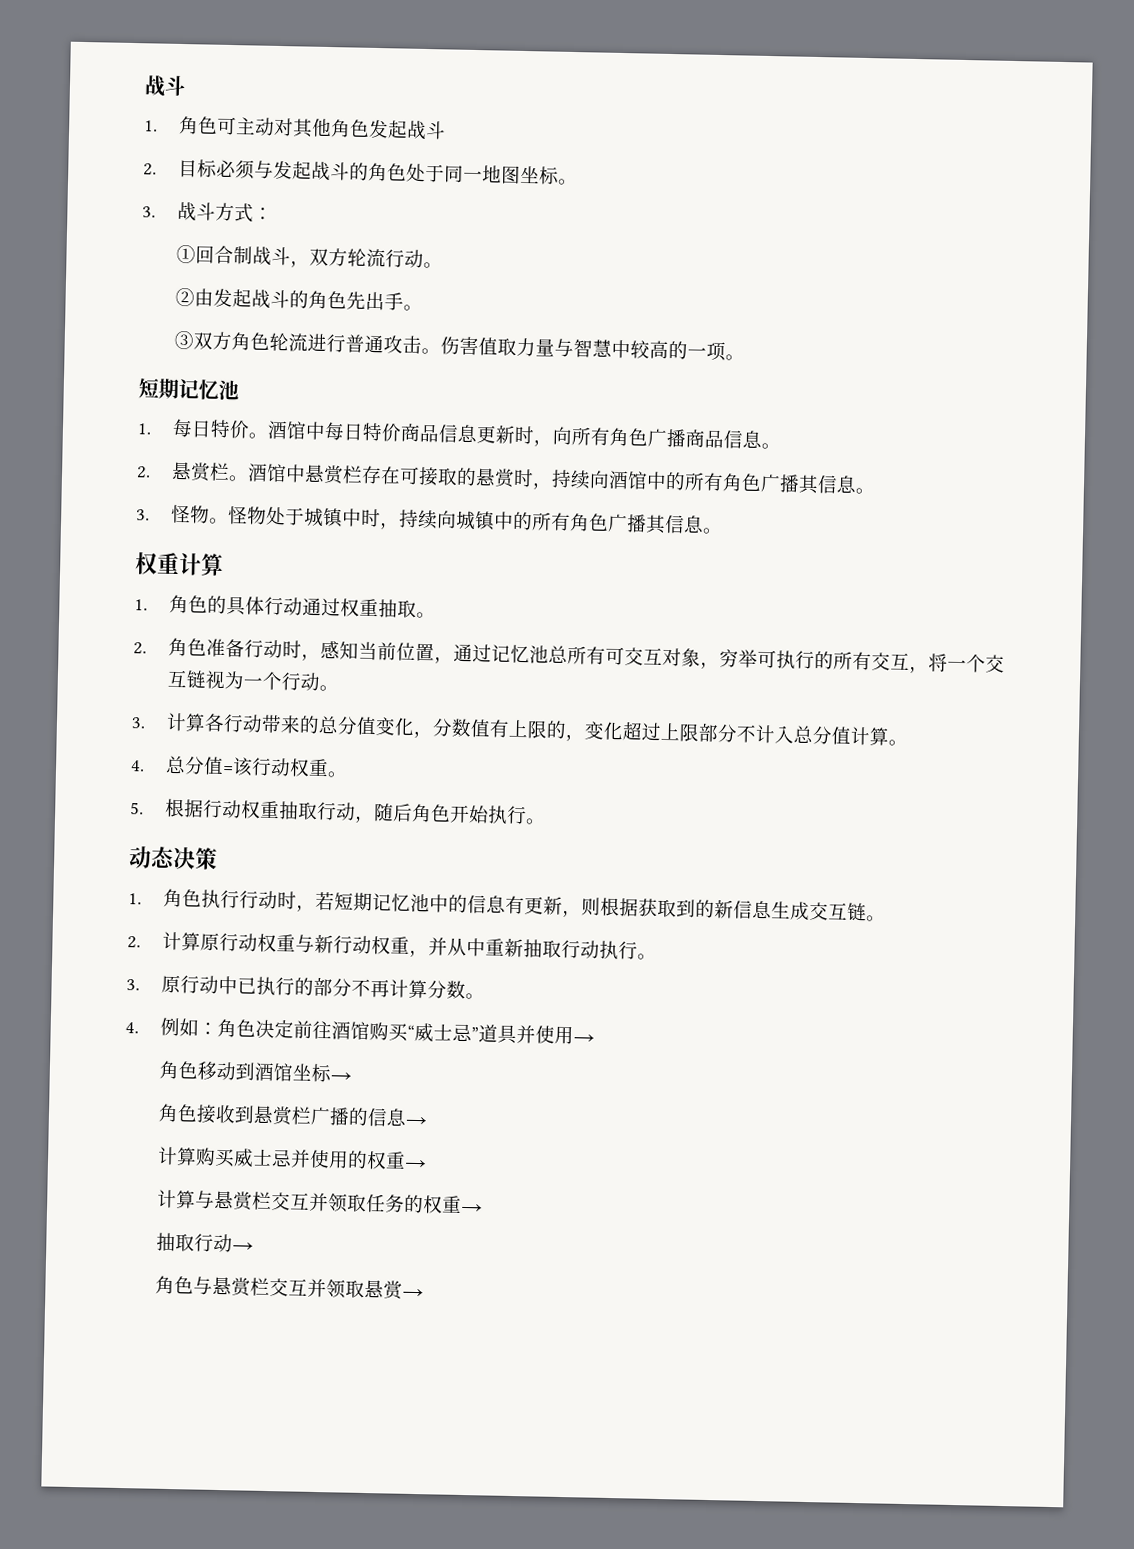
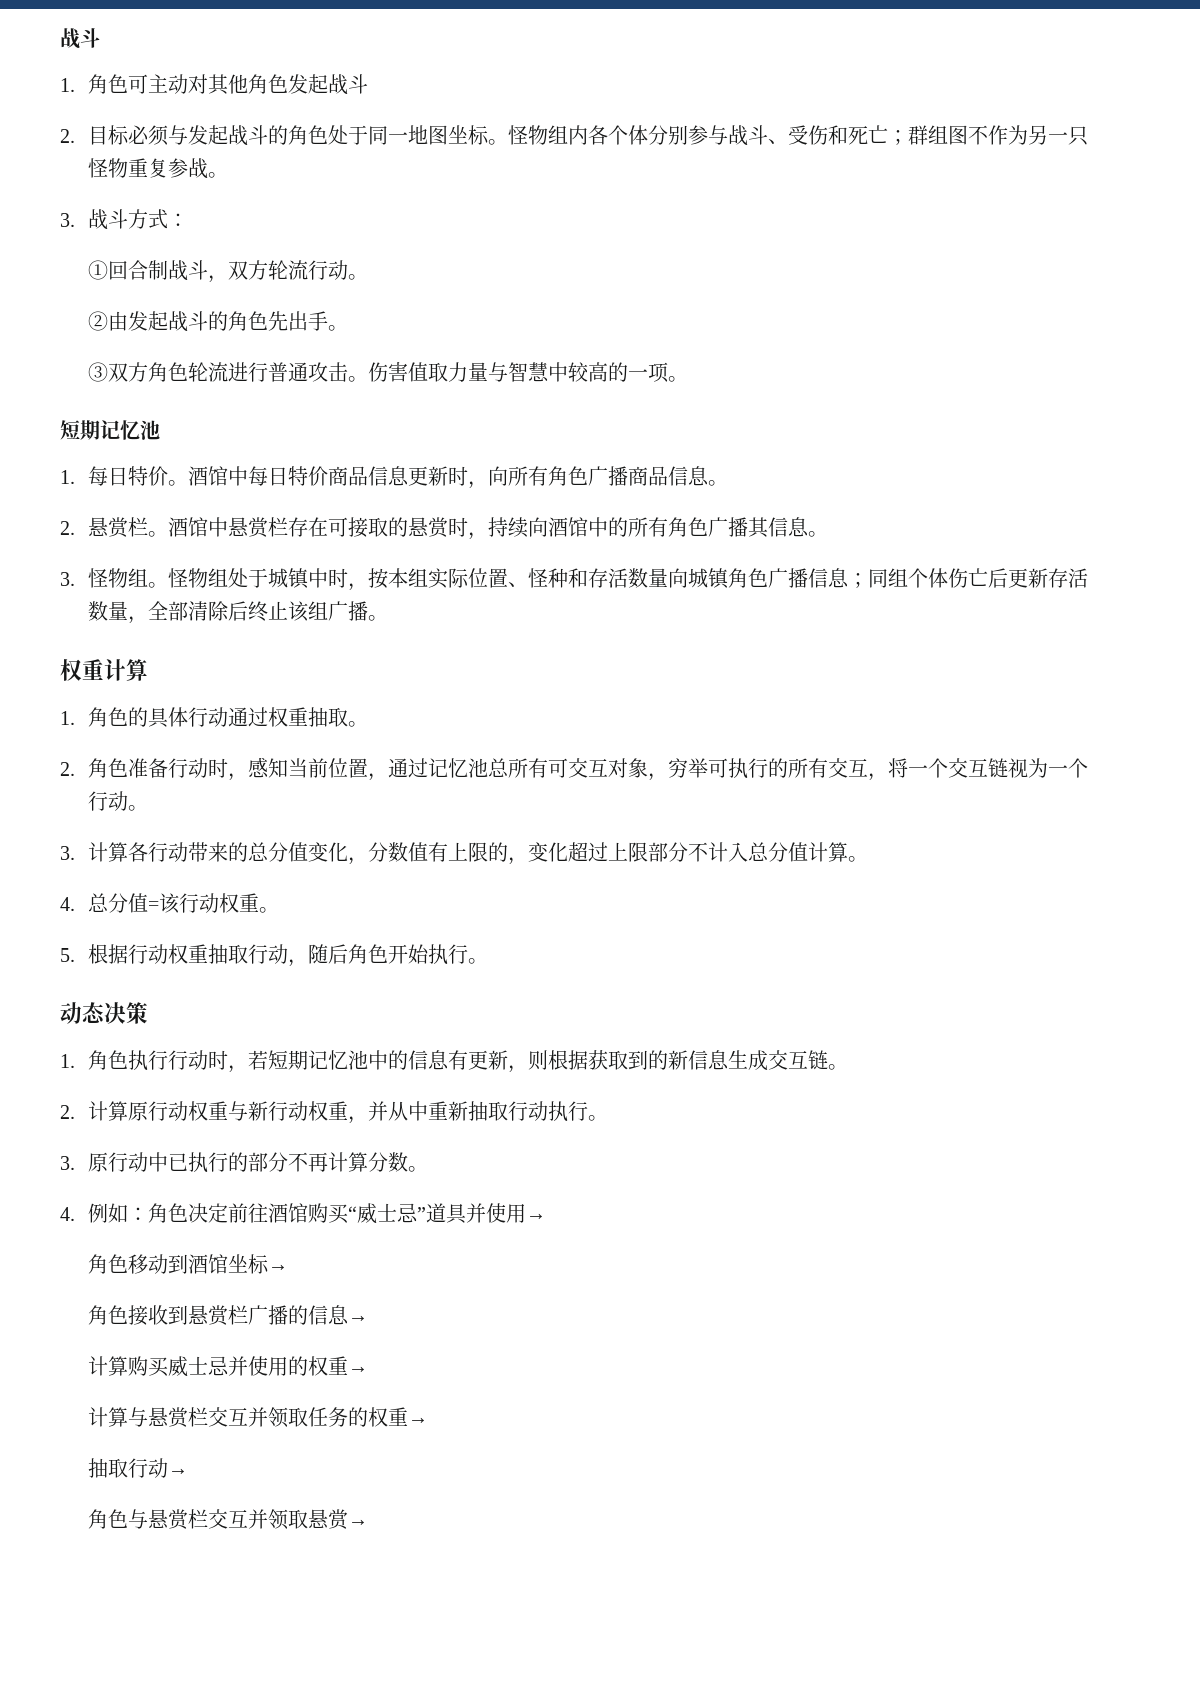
+ 怪物组内各个体分别参与战斗、受伤和死亡；群组图不作为另一只怪物重复参战。
- 3.怪物。怪物处于城镇中时，持续向城镇中的所有角色广播其信息。
+ 3.怪物组。怪物组处于城镇中时，按本组实际位置、怪种和存活数量向城镇角色广播信息；同组个体伤亡后更新存活数量，全部清除后终止该组广播。

